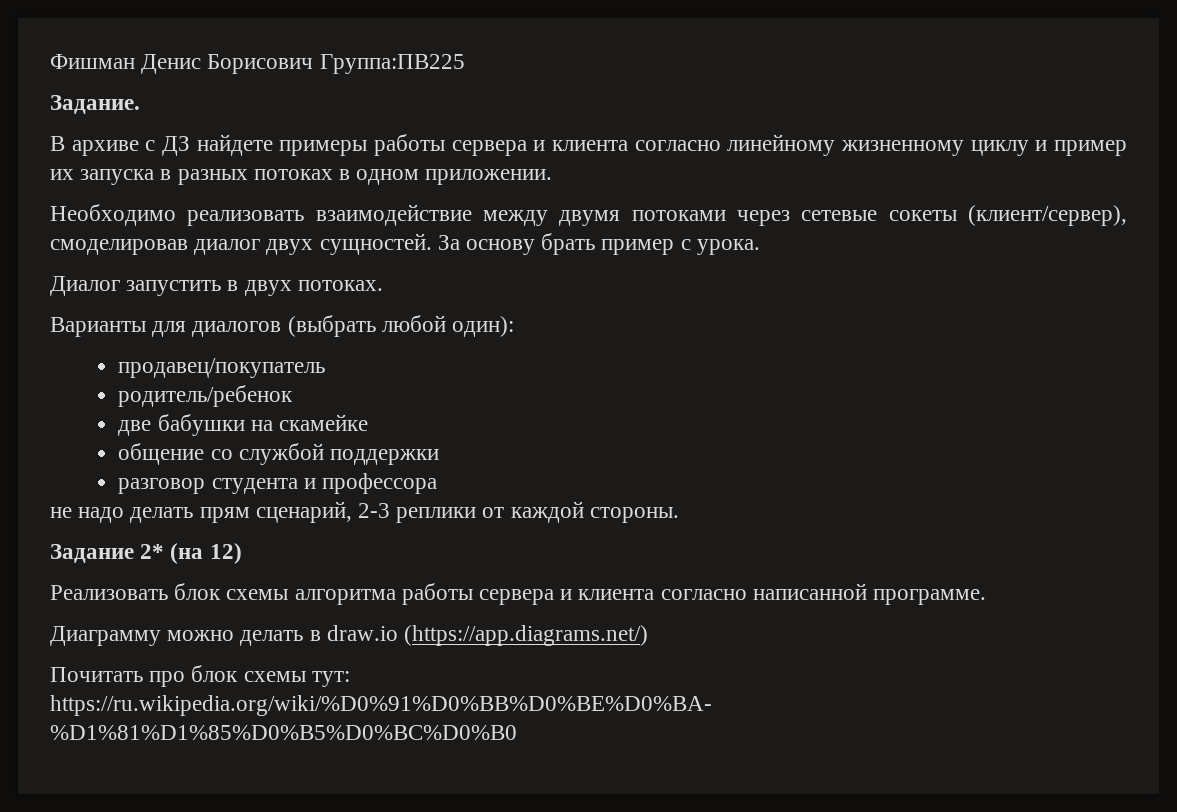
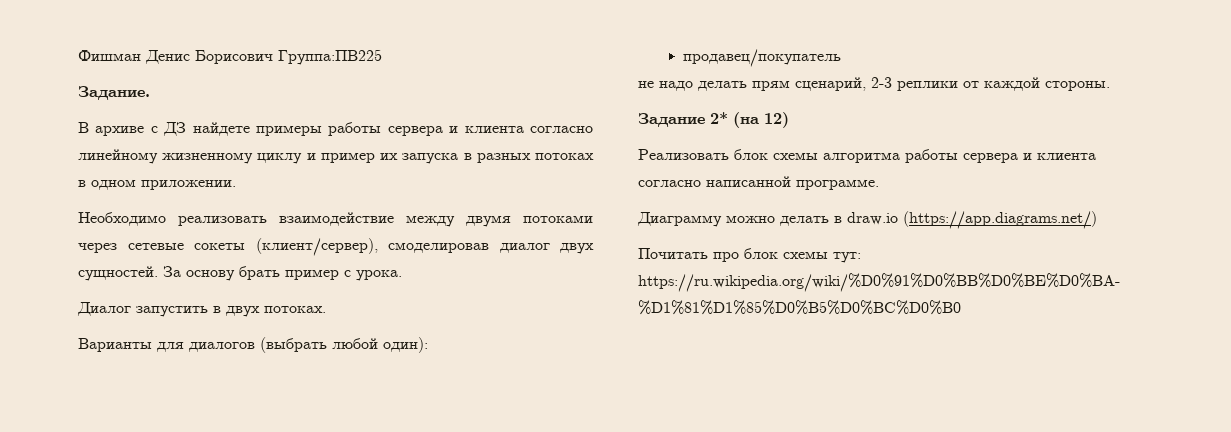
- родитель/ребенок
- две бабушки на скамейке
- общение со службой поддержки
- разговор студента и профессора

